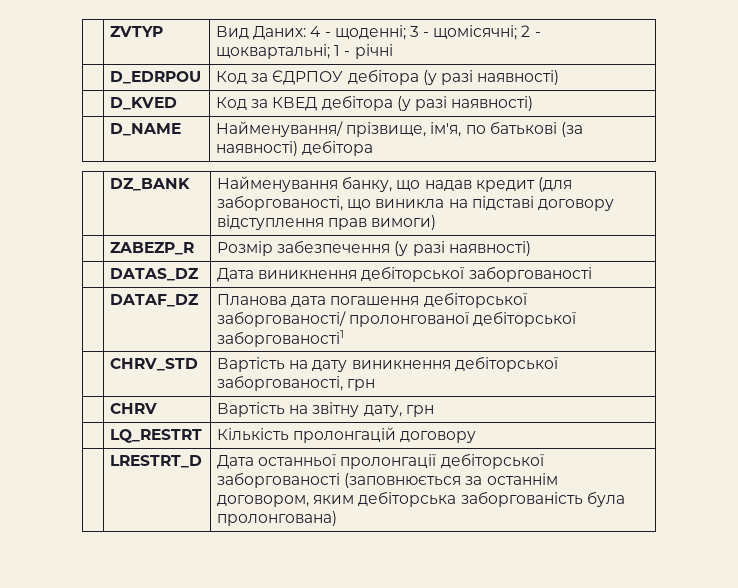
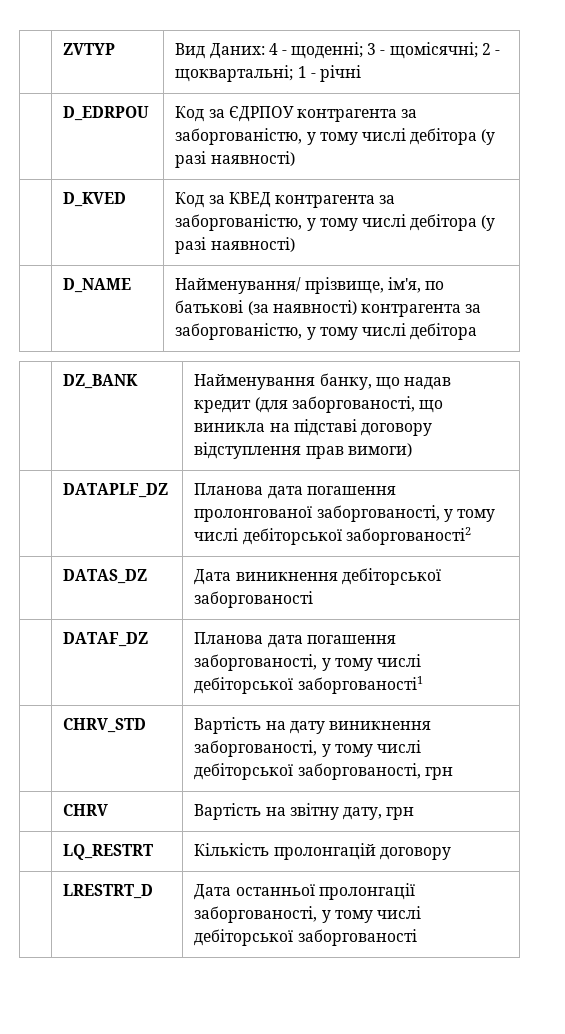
- | D_EDRPOU | Код за ЄДРПОУ дебітора (у разі наявності)
+ | D_EDRPOU | Код за ЄДРПОУ контрагента за заборгованістю, у тому числі дебітора (у разі наявності)
- | D_KVED | Код за КВЕД дебітора (у разі наявності)
+ | D_KVED | Код за КВЕД контрагента за заборгованістю, у тому числі дебітора (у разі наявності)
- | D_NAME | Найменування/ прізвище, ім'я, по батькові (за наявності) дебітора
+ | D_NAME | Найменування/ прізвище, ім'я, по батькові (за наявності) контрагента за заборгованістю, у тому числі дебітора
- | ZABEZP_R | Розмір забезпечення (у разі наявності)
+ | DATAPLF_DZ | Планова дата погашення пролонгованої заборгованості, у тому числі дебіторської заборгованості2
- | DATAF_DZ | Планова дата погашення дебіторської заборгованості/ пролонгованої дебіторської заборгованості1
+ | DATAF_DZ | Планова дата погашення заборгованості, у тому числі дебіторської заборгованості1
- | CHRV_STD | Вартість на дату виникнення дебіторської заборгованості, грн
+ | CHRV_STD | Вартість на дату виникнення заборгованості, у тому числі дебіторської заборгованості, грн
- | LRESTRT_D | Дата останньої пролонгації дебіторської заборгованості (заповнюється за останнім договором, яким дебіторська заборгованість була пролонгована)
+ | LRESTRT_D | Дата останньої пролонгації заборгованості, у тому числі дебіторської заборгованості

